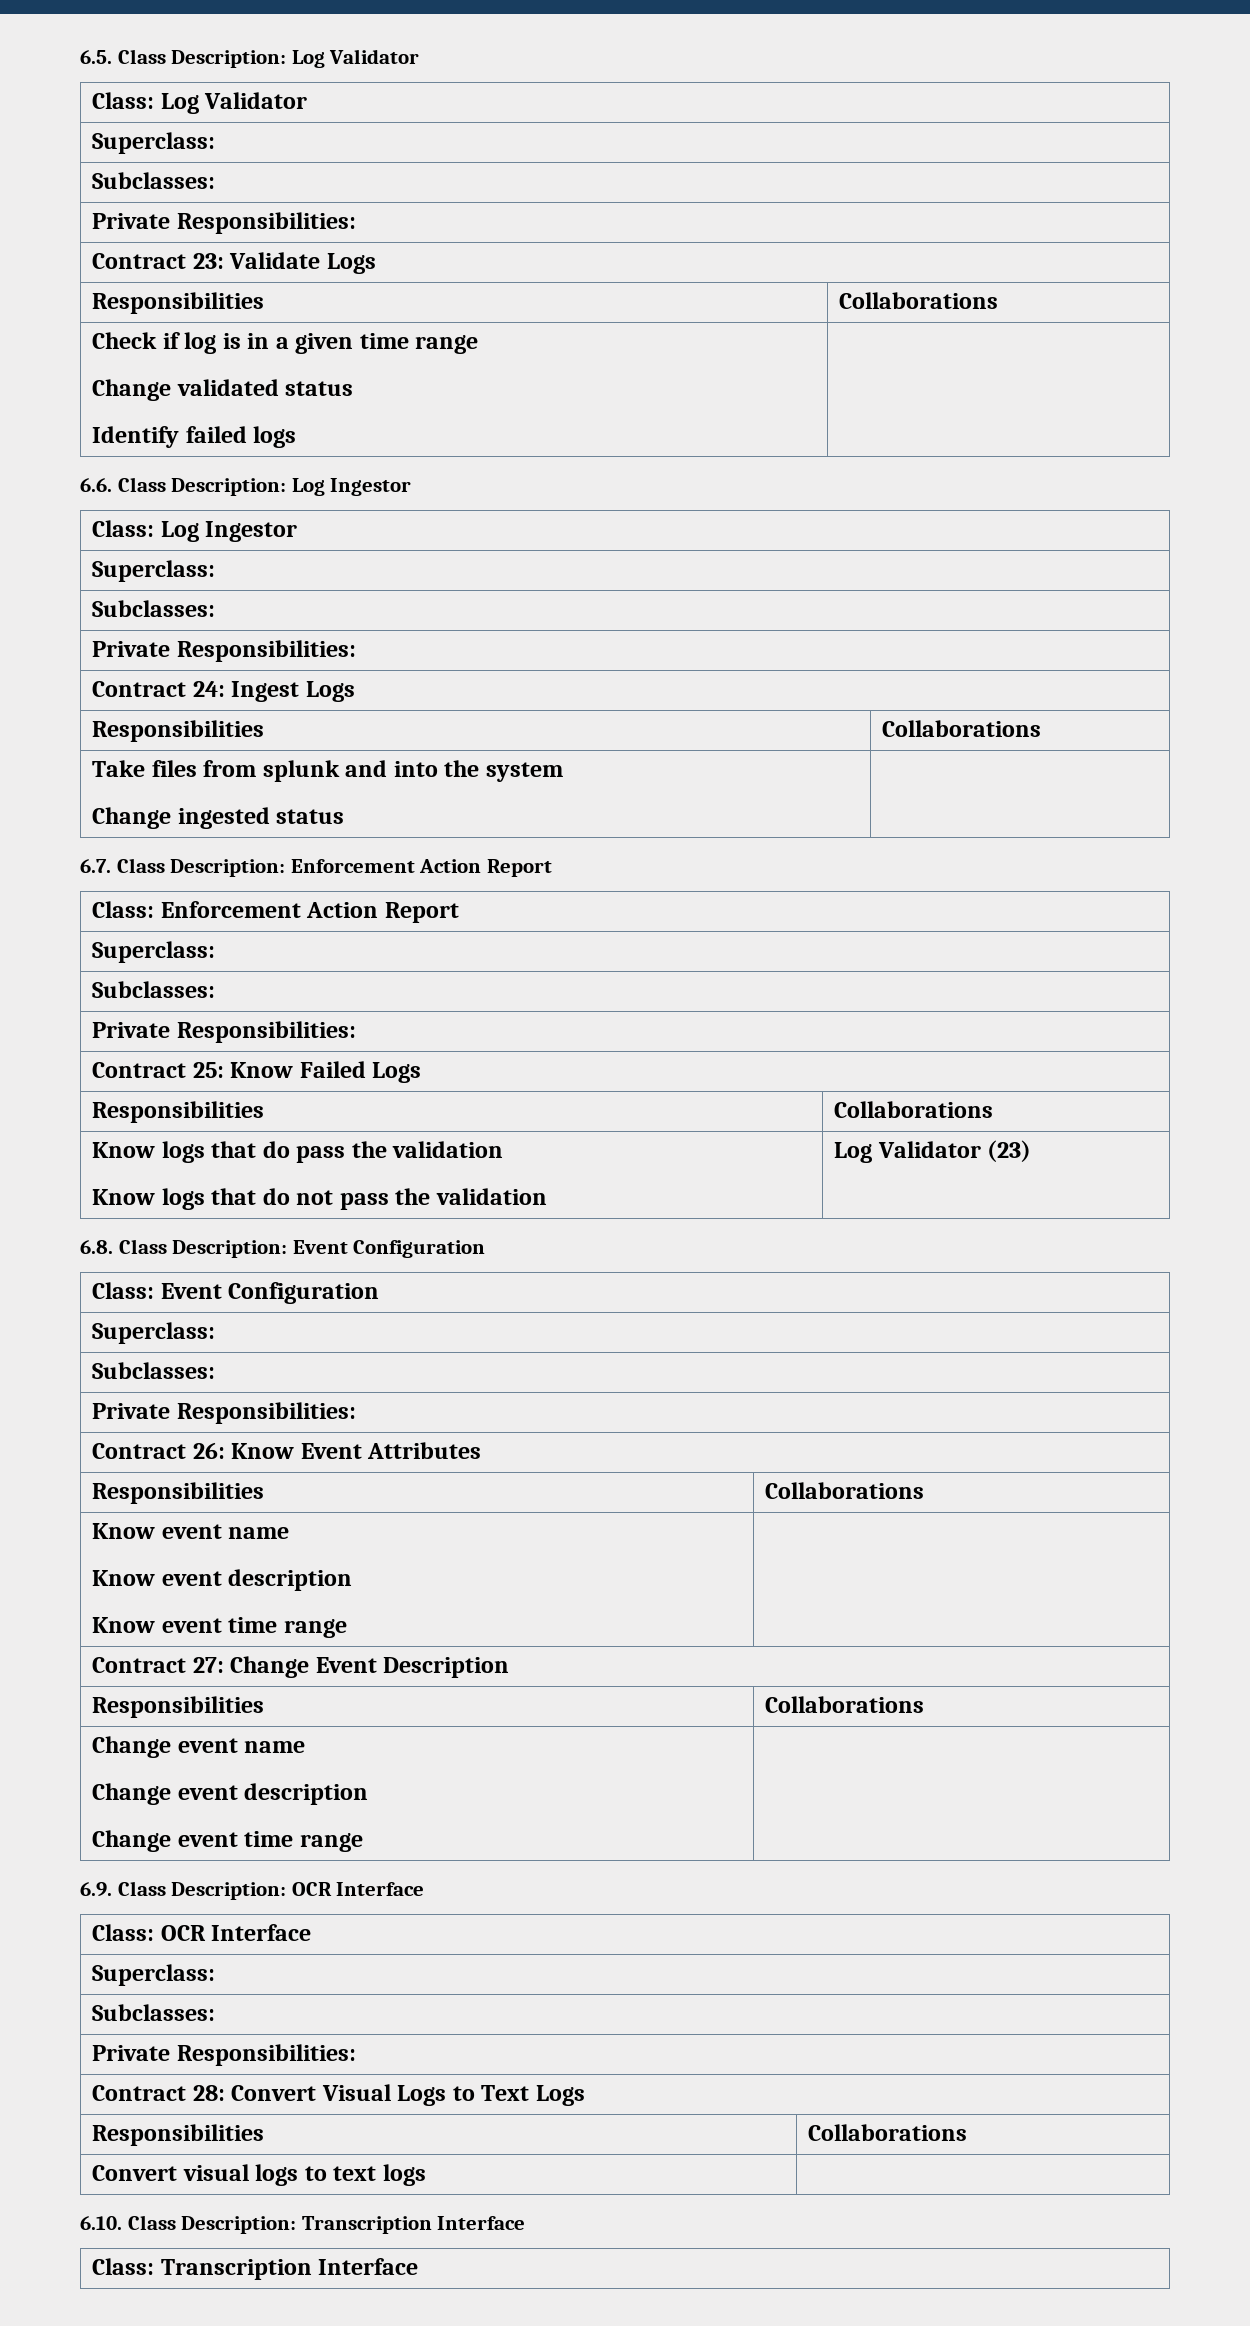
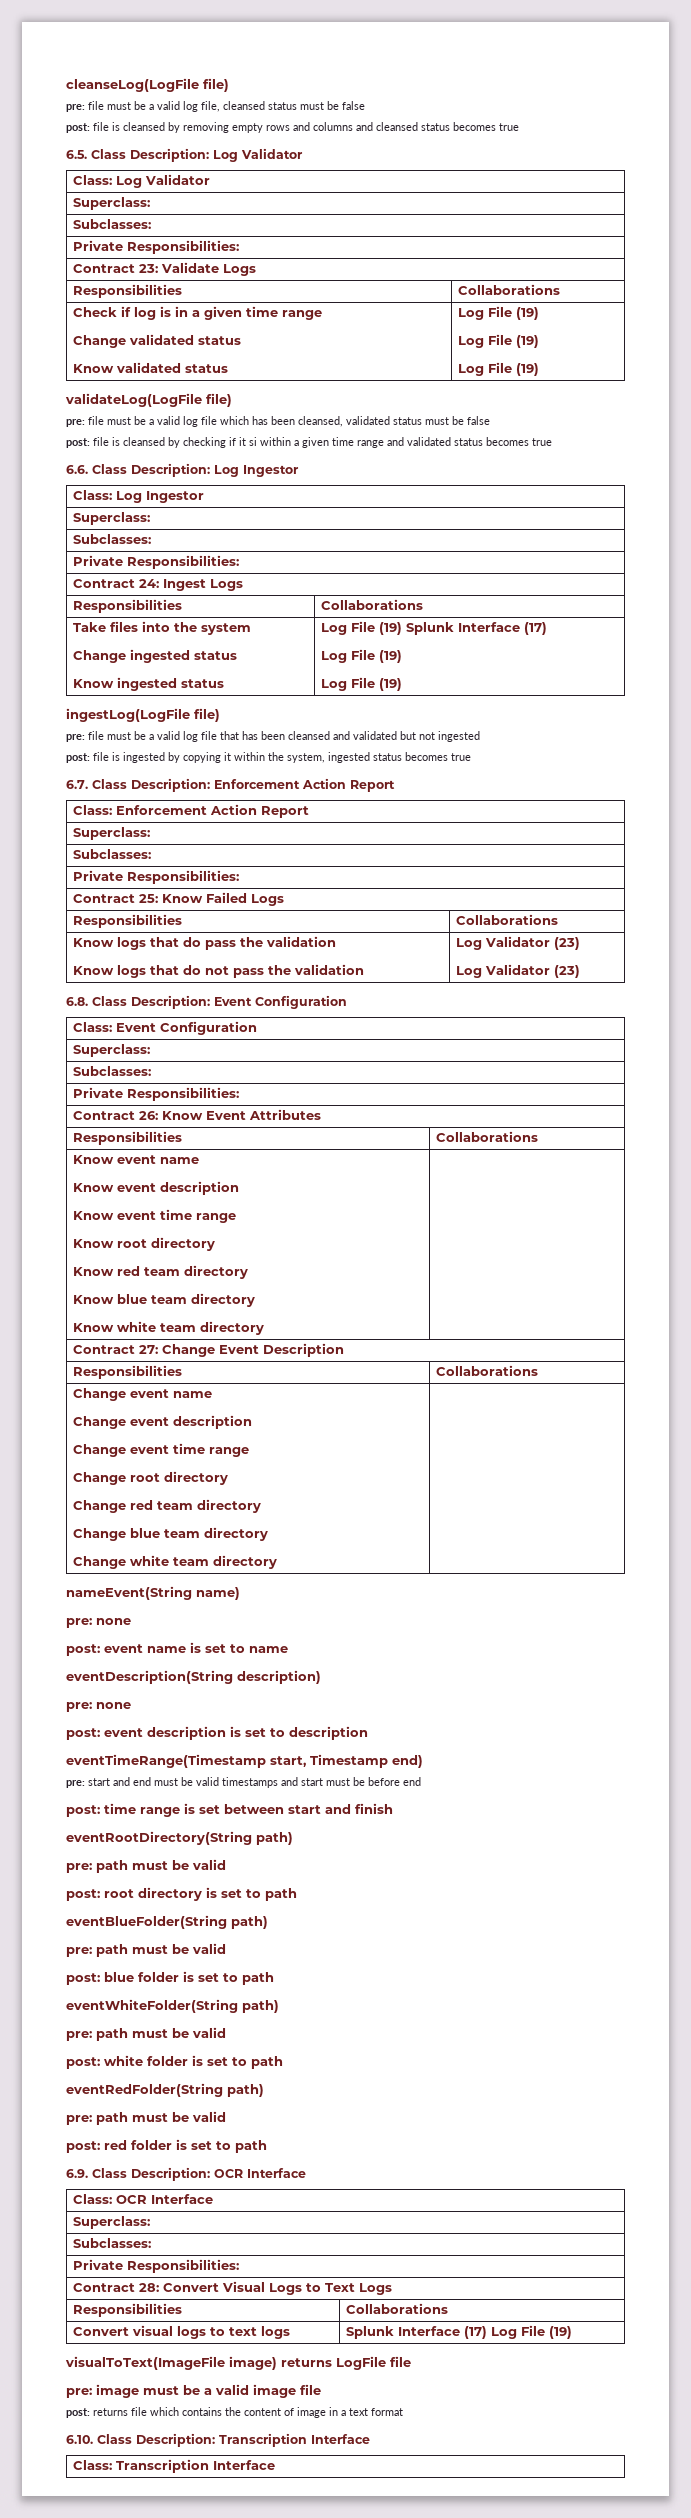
+ cleanseLog(LogFile file)
+ pre: file must be a valid log file, cleansed status must be false
+ post: file is cleansed by removing empty rows and columns and cleansed status becomes true
  Check if log is in a given time range
  Change validated status
- Identify failed logs |
+ Know validated status | Log File (19)
+ Log File (19)
+ Log File (19)
+ validateLog(LogFile file)
+ pre: file must be a valid log file which has been cleansed, validated status must be false
+ post: file is cleansed by checking if it si within a given time range and validated status becomes true
- Take files from splunk and into the system
- Change ingested status |
+ Take files into the system
+ Change ingested status
+ Know ingested status | Log File (19) Splunk Interface (17)
+ Log File (19)
+ Log File (19)
+ ingestLog(LogFile file)
+ pre: file must be a valid log file that has been cleansed and validated but not ingested
+ post: file is ingested by copying it within the system, ingested status becomes true
  Know logs that do pass the validation
  Know logs that do not pass the validation | Log Validator (23)
+ Log Validator (23)
  Know event name
  Know event description
- Know event time range |
+ Know event time range
+ Know root directory
+ Know red team directory
+ Know blue team directory
+ Know white team directory |
  Change event name
  Change event description
- Change event time range |
+ Change event time range
+ Change root directory
+ Change red team directory
+ Change blue team directory
+ Change white team directory |
+ nameEvent(String name)
+ pre: none
+ post: event name is set to name
+ eventDescription(String description)
+ pre: none
+ post: event description is set to description
+ eventTimeRange(Timestamp start, Timestamp end)
+ pre: start and end must be valid timestamps and start must be before end
+ post: time range is set between start and finish
+ eventRootDirectory(String path)
+ pre: path must be valid
+ post: root directory is set to path
+ eventBlueFolder(String path)
+ pre: path must be valid
+ post: blue folder is set to path
+ eventWhiteFolder(String path)
+ pre: path must be valid
+ post: white folder is set to path
+ eventRedFolder(String path)
+ pre: path must be valid
+ post: red folder is set to path
- Convert visual logs to text logs |
+ Convert visual logs to text logs | Splunk Interface (17) Log File (19)
+ visualToText(ImageFile image) returns LogFile file
+ pre: image must be a valid image file
+ post: returns file which contains the content of image in a text format

